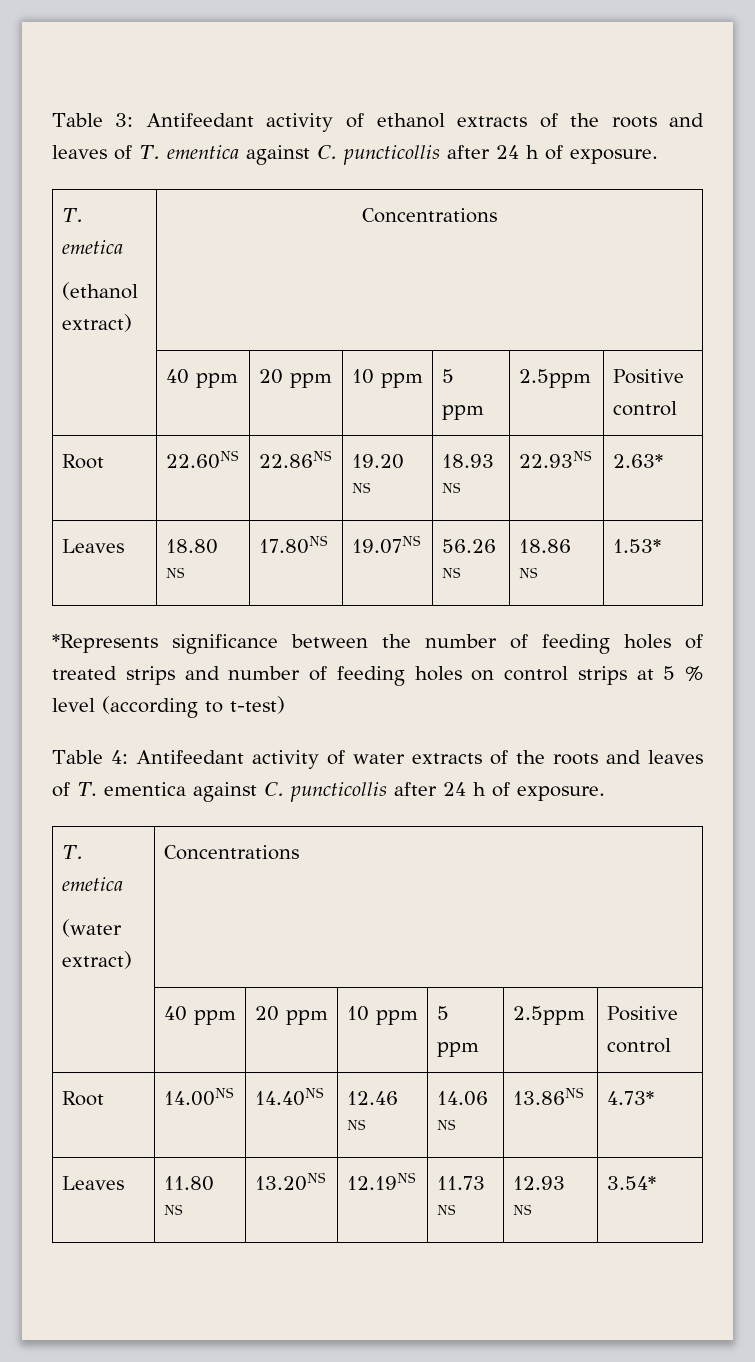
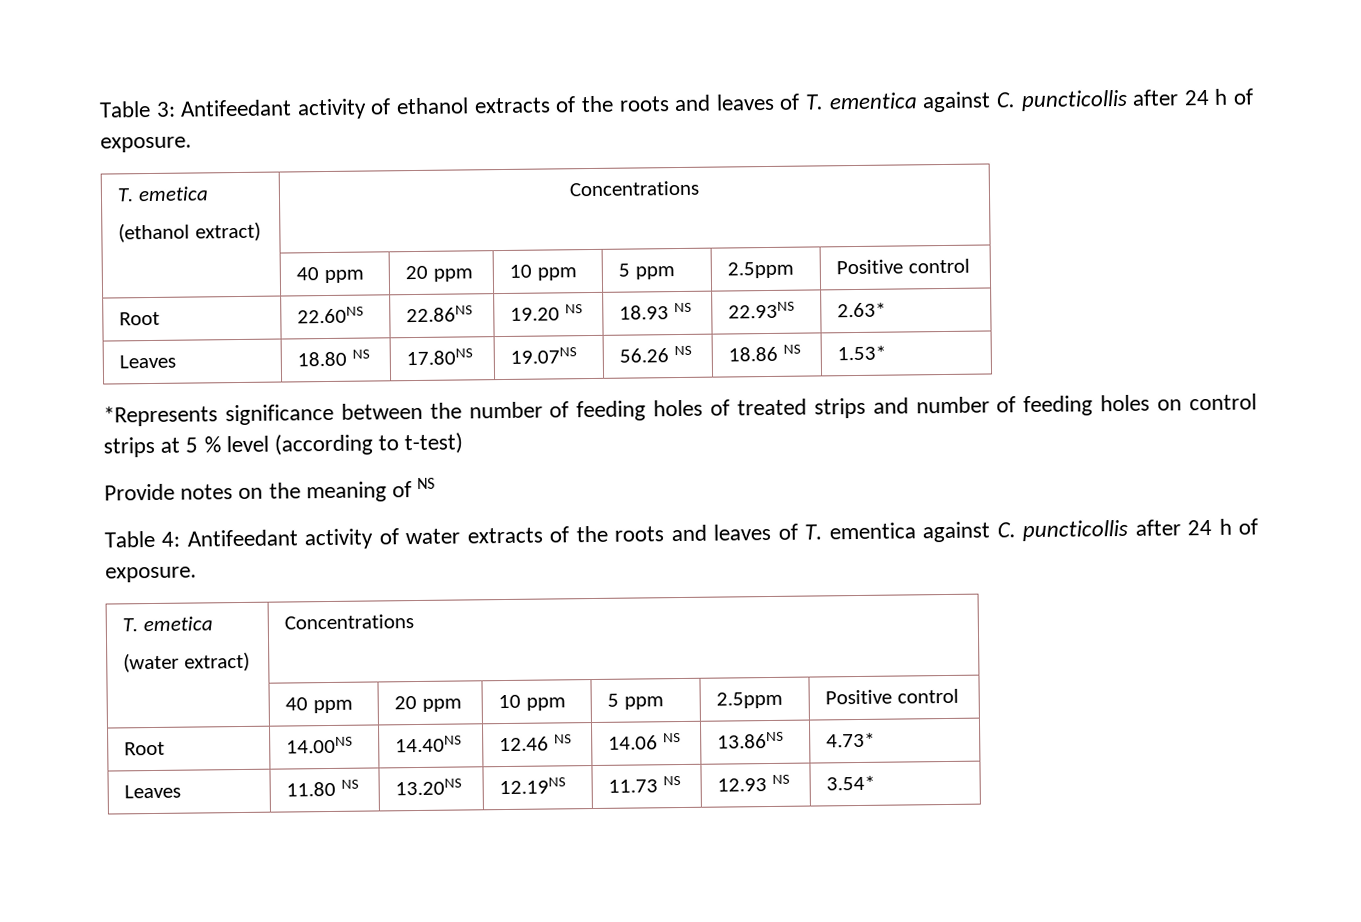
+ Provide notes on the meaning of NS

